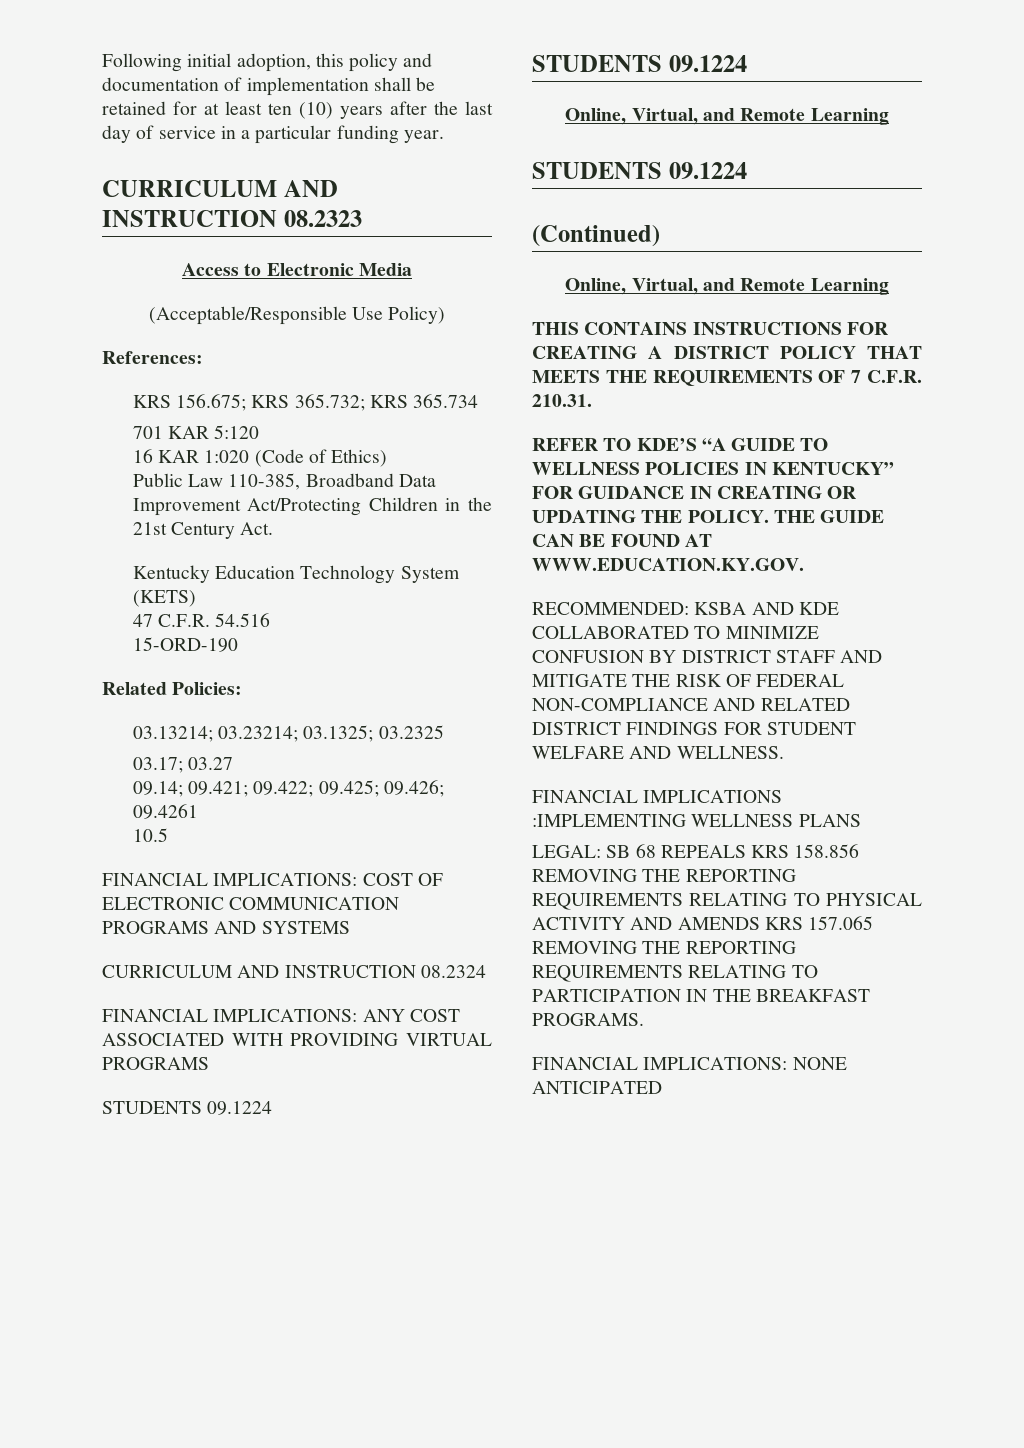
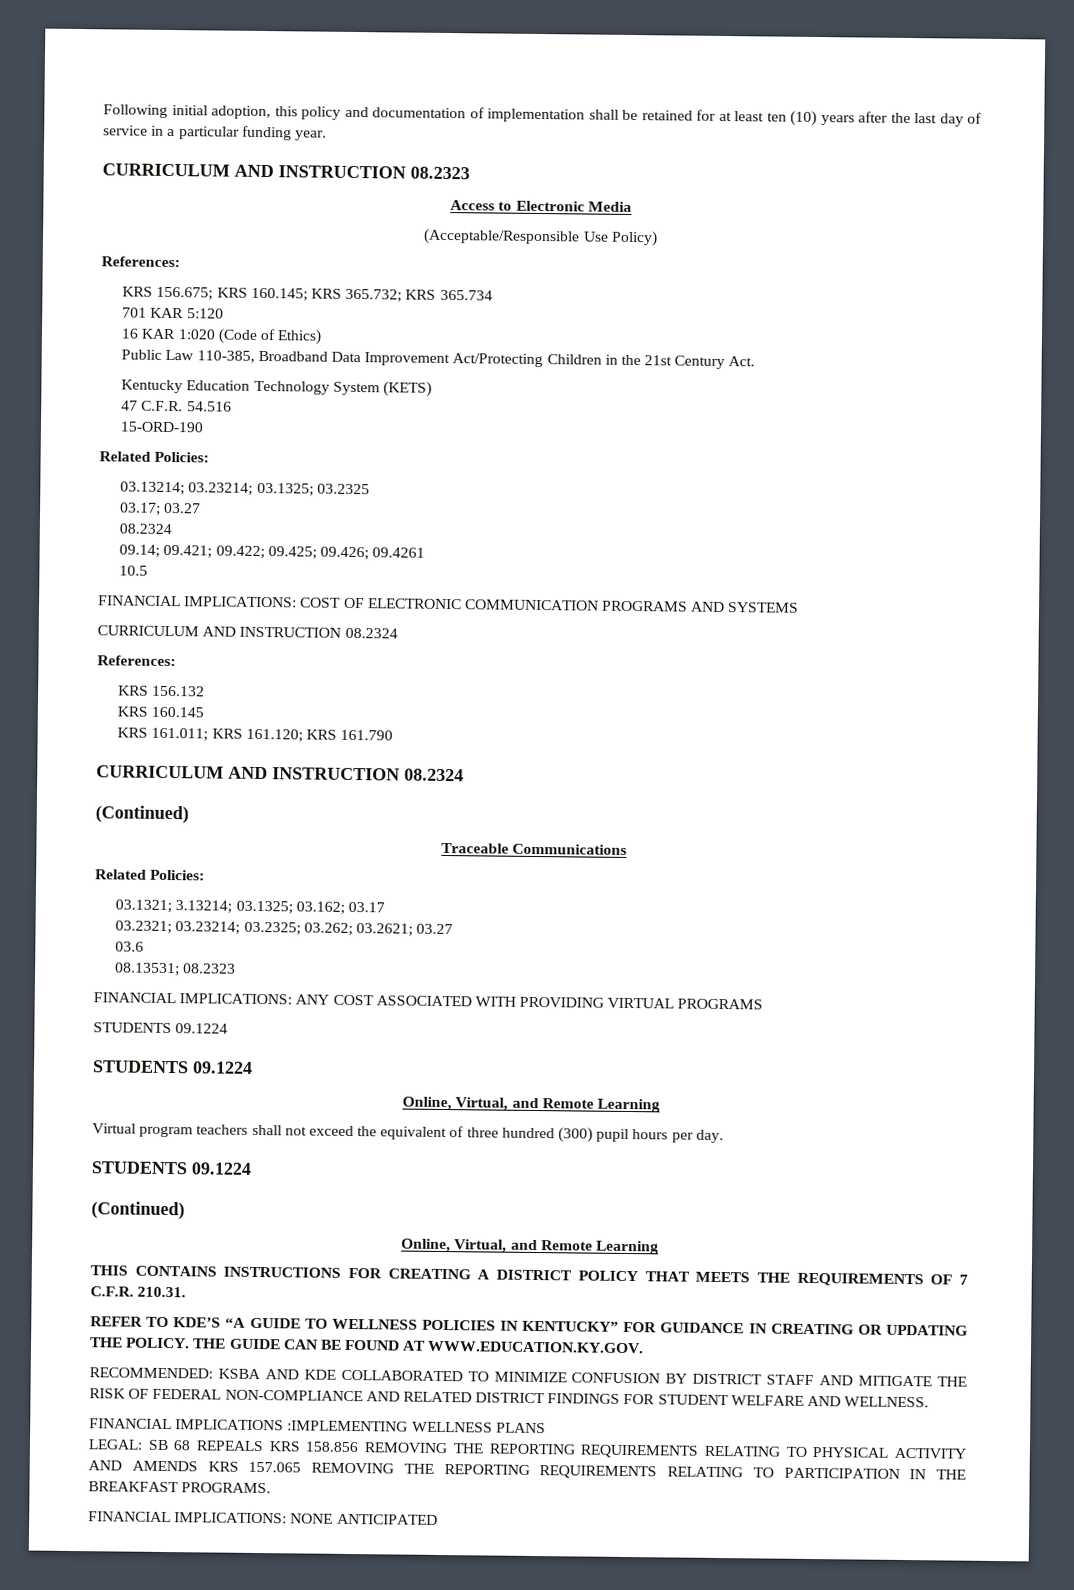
- KRS 156.675; KRS 365.732; KRS 365.734
+ KRS 156.675; KRS 160.145; KRS 365.732; KRS 365.734
  03.17; 03.27
+ 08.2324
  FINANCIAL IMPLICATIONS: COST OF ELECTRONIC COMMUNICATION PROGRAMS AND SYSTEMS
  CURRICULUM AND INSTRUCTION 08.2324
+ References:
+ KRS 156.132
+ KRS 160.145
+ KRS 161.011; KRS 161.120; KRS 161.790
+ CURRICULUM AND INSTRUCTION 08.2324
+ (Continued)
+ Traceable Communications
+ Related Policies:
+ 03.1321; 3.13214; 03.1325; 03.162; 03.17
+ 03.2321; 03.23214; 03.2325; 03.262; 03.2621; 03.27
+ 03.6
+ 08.13531; 08.2323
+ Virtual program teachers shall not exceed the equivalent of three hundred (300) pupil hours per day.

